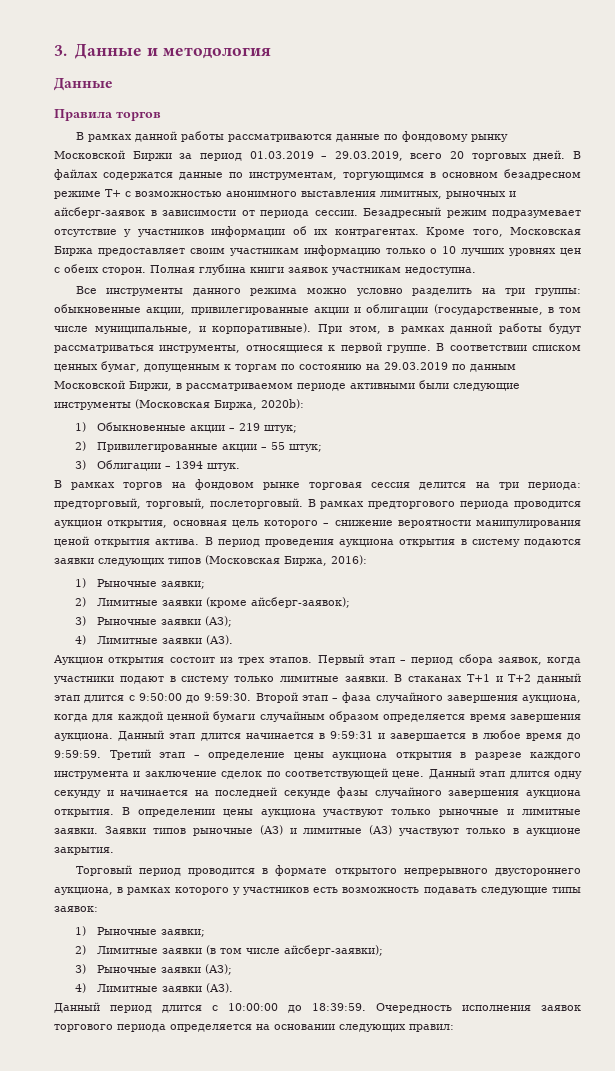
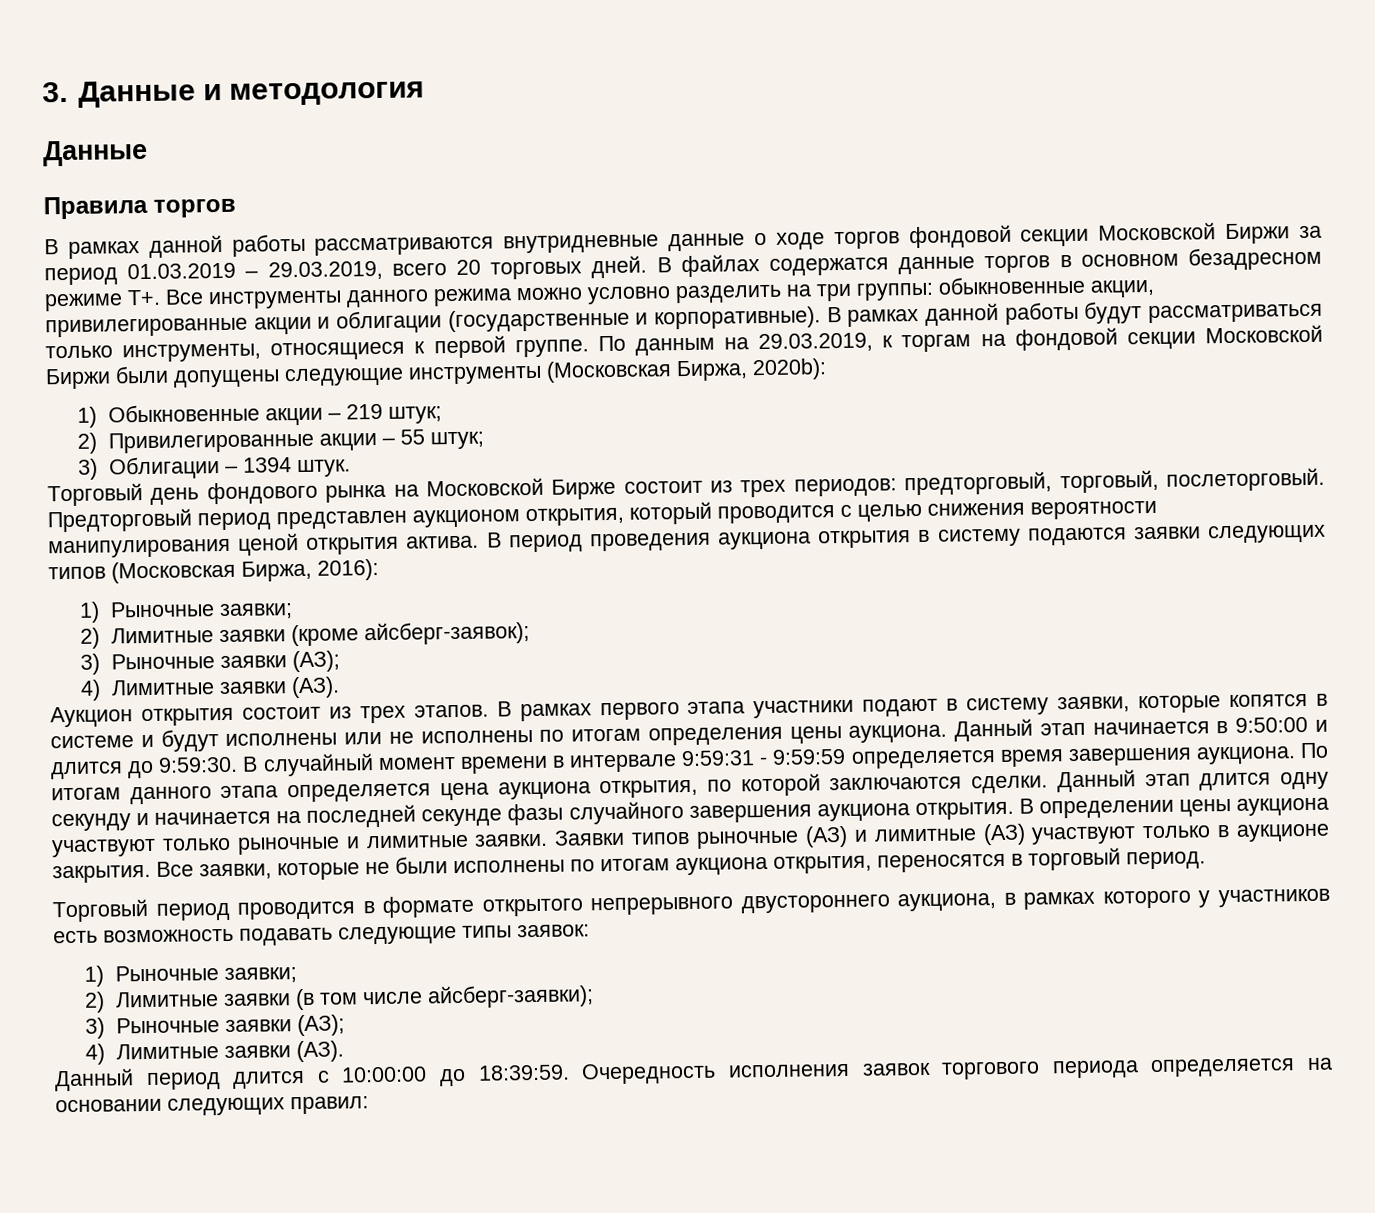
- В рамках данной работы рассматриваются данные по фондовому рынку Московской Биржи за период 01.03.2019 – 29.03.2019, всего 20 торговых дней.
+ В рамках данной работы рассматриваются внутридневные данные о ходе торгов фондовой секции Московской Биржи за период 01.03.2019 – 29.03.2019, всего 20 торговых дней.
- В файлах содержатся данные по инструментам, торгующимся в основном безадресном режиме T+ с возможностью анонимного выставления лимитных, рыночных и айсберг-заявок в зависимости от периода сессии. Безадресный режим подразумевает отсутствие у участников информации об их контрагентах. Кроме того, Московская Биржа предоставляет своим участникам информацию только о 10 лучших уровнях цен с обеих сторон. Полная глубина книги заявок участникам недоступна.
- Все инструменты данного режима можно условно разделить на три группы: обыкновенные акции, привилегированные акции и облигации (государственные, в том числе муниципальные, и корпоративные). При этом, в рамках данной работы будут рассматриваться инструменты, относящиеся к первой группе.
+ В файлах содержатся данные торгов в основном безадресном режиме T+. Все инструменты данного режима можно условно разделить на три группы: обыкновенные акции, привилегированные акции и облигации (государственные и корпоративные). В рамках данной работы будут рассматриваться только инструменты, относящиеся к первой группе.
- В соответствии списком ценных бумаг, допущенным к торгам по состоянию на 29.03.2019 по данным Московской Биржи, в рассматриваемом периоде активными были следующие инструменты (Московская Биржа, 2020b):
+ По данным на 29.03.2019, к торгам на фондовой секции Московской Биржи были допущены следующие инструменты (Московская Биржа, 2020b):
- В рамках торгов на фондовом рынке торговая сессия делится на три периода: предторговый, торговый, послеторговый. В рамках предторгового периода проводится аукцион открытия, основная цель которого – снижение вероятности манипулирования ценой открытия актива.
+ Торговый день фондового рынка на Московской Бирже состоит из трех периодов: предторговый, торговый, послеторговый. Предторговый период представлен аукционом открытия, который проводится с целью снижения вероятности манипулирования ценой открытия актива.
- Первый этап – период сбора заявок, когда участники подают в систему только лимитные заявки. В стаканах T+1 и T+2 данный этап длится с 9:50:00 до 9:59:30. Второй этап – фаза случайного завершения аукциона, когда для каждой ценной бумаги случайным образом определяется время завершения аукциона. Данный этап длится начинается в 9:59:31 и завершается в любое время до 9:59:59. Третий этап – определение цены аукциона открытия в разрезе каждого инструмента и заключение сделок по соответствующей цене.
+ В рамках первого этапа участники подают в систему заявки, которые копятся в системе и будут исполнены или не исполнены по итогам определения цены аукциона. Данный этап начинается в 9:50:00 и длится до 9:59:30. В случайный момент времени в интервале 9:59:31 - 9:59:59 определяется время завершения аукциона. По итогам данного этапа определяется цена аукциона открытия, по которой заключаются сделки.
+ Все заявки, которые не были исполнены по итогам аукциона открытия, переносятся в торговый период.

